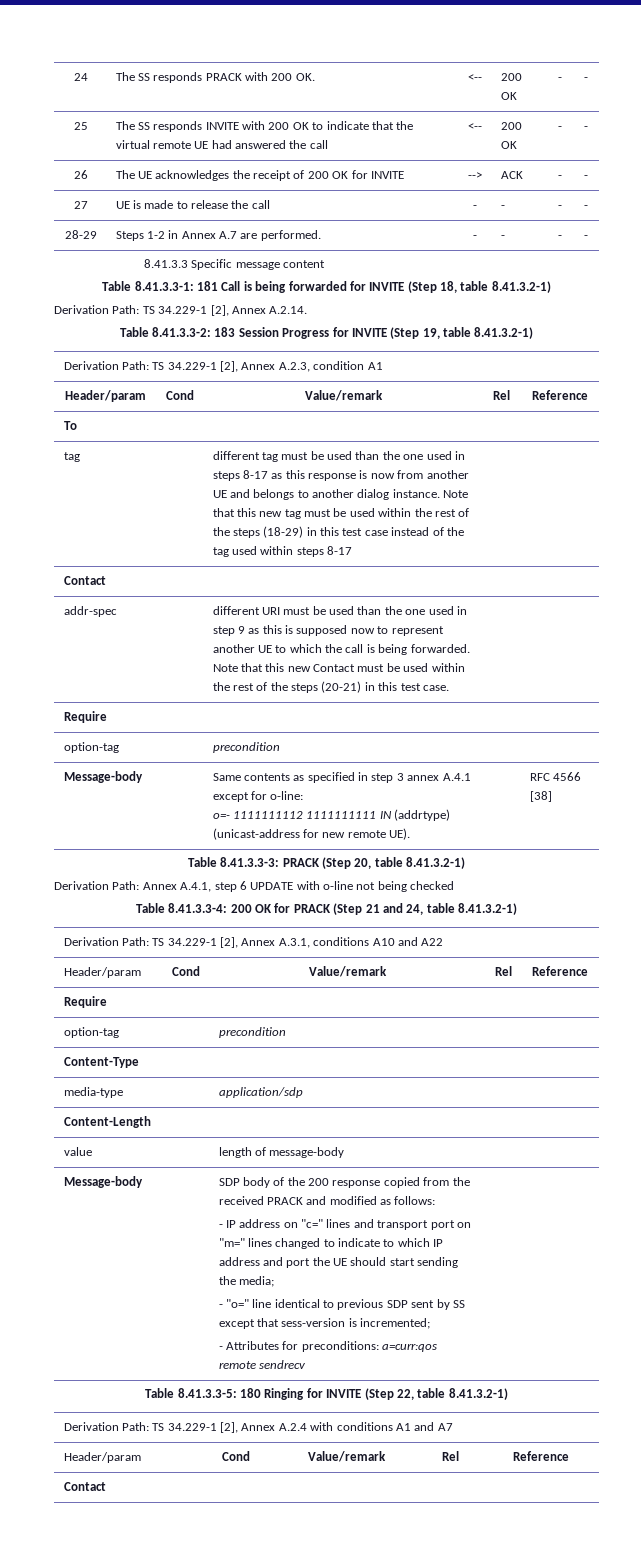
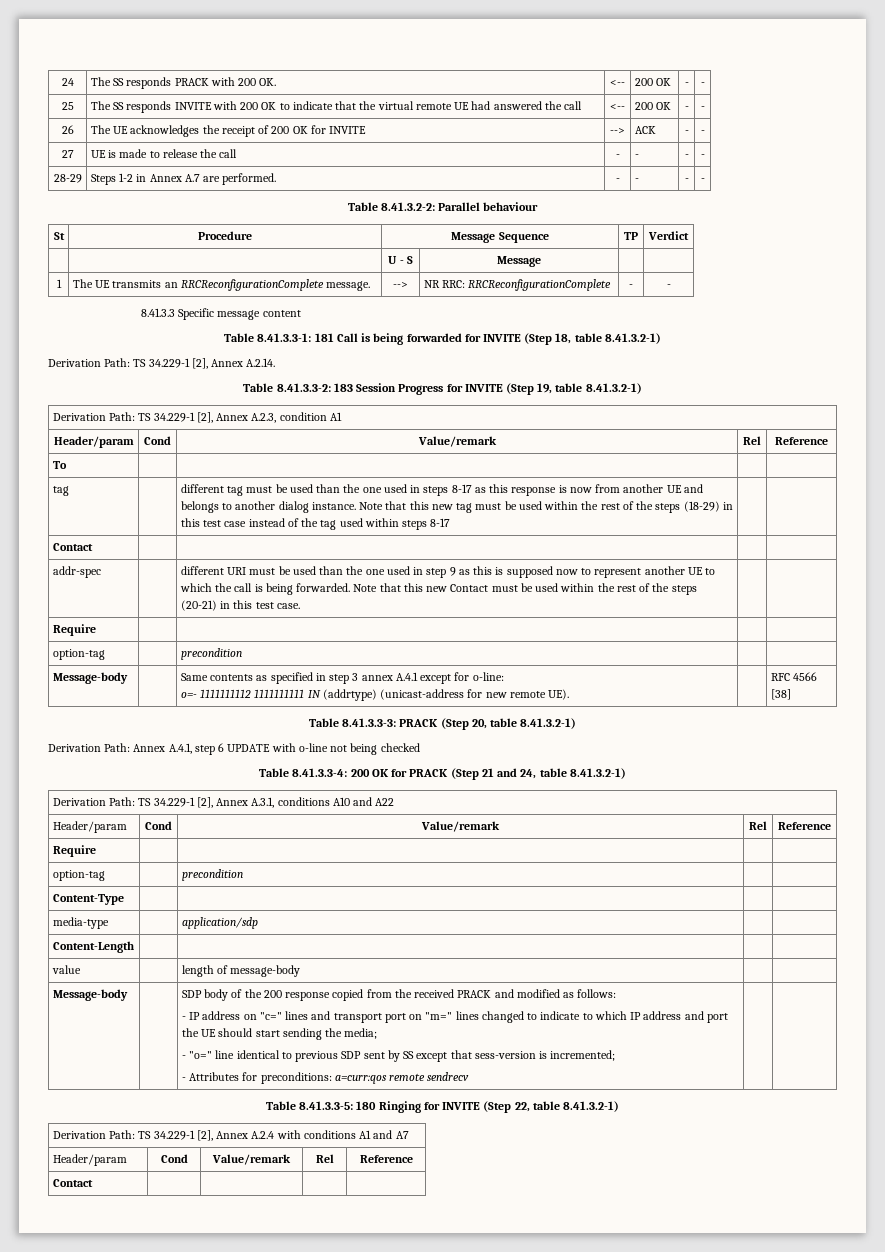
+ Table 8.41.3.2-2: Parallel behaviour
+ St | Procedure | Message Sequence | TP | Verdict
+ | | U - S | Message | |
+ 1 | The UE transmits an RRCReconfigurationComplete message. | --> | NR RRC: RRCReconfigurationComplete | - | -

